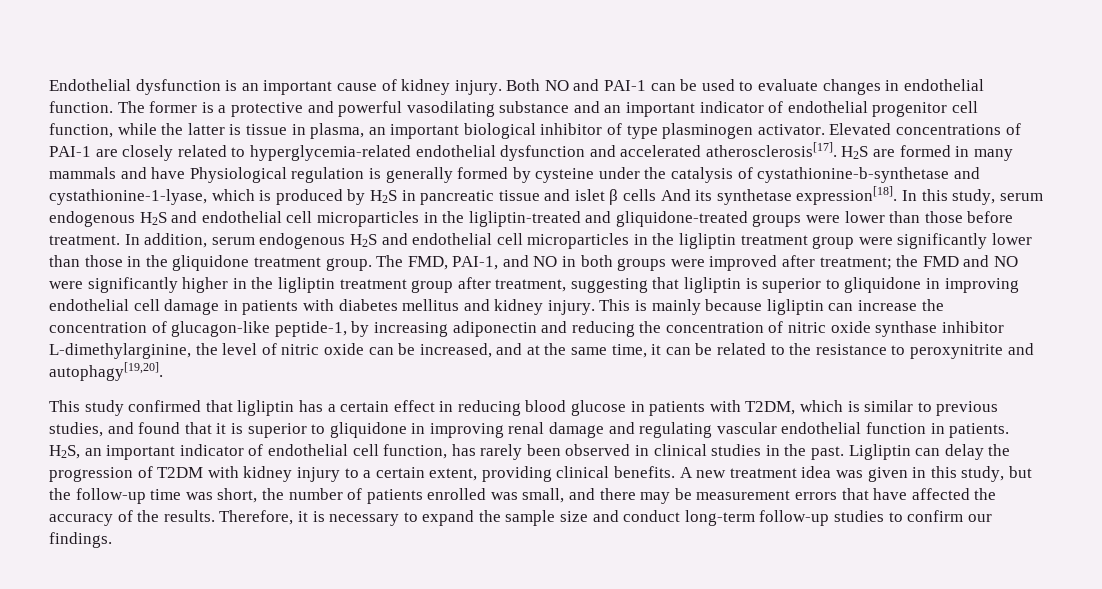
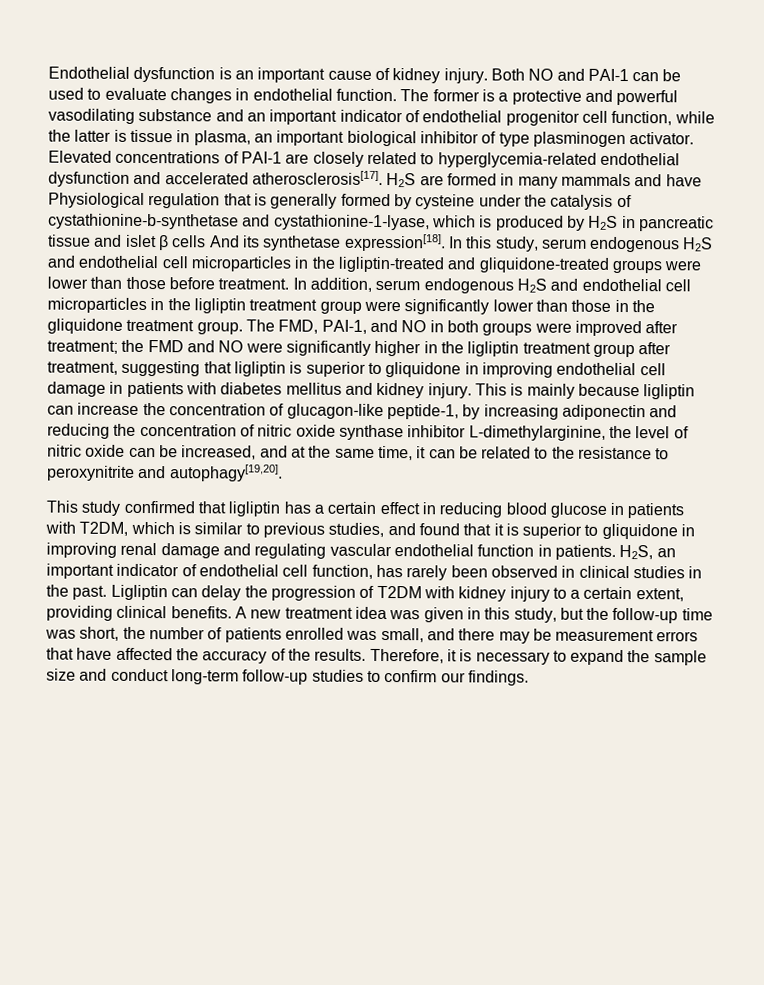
- H2S are formed in many mammals and have Physiological regulation is generally formed by cysteine under the catalysis of cystathionine-b-synthetase and cystathionine-1-lyase, which is produced by H2S in pancreatic tissue and islet β cells And its synthetase expression[18].
+ H2S are formed in many mammals and have Physiological regulation that is generally formed by cysteine under the catalysis of cystathionine-b-synthetase and cystathionine-1-lyase, which is produced by H2S in pancreatic tissue and islet β cells And its synthetase expression[18].

